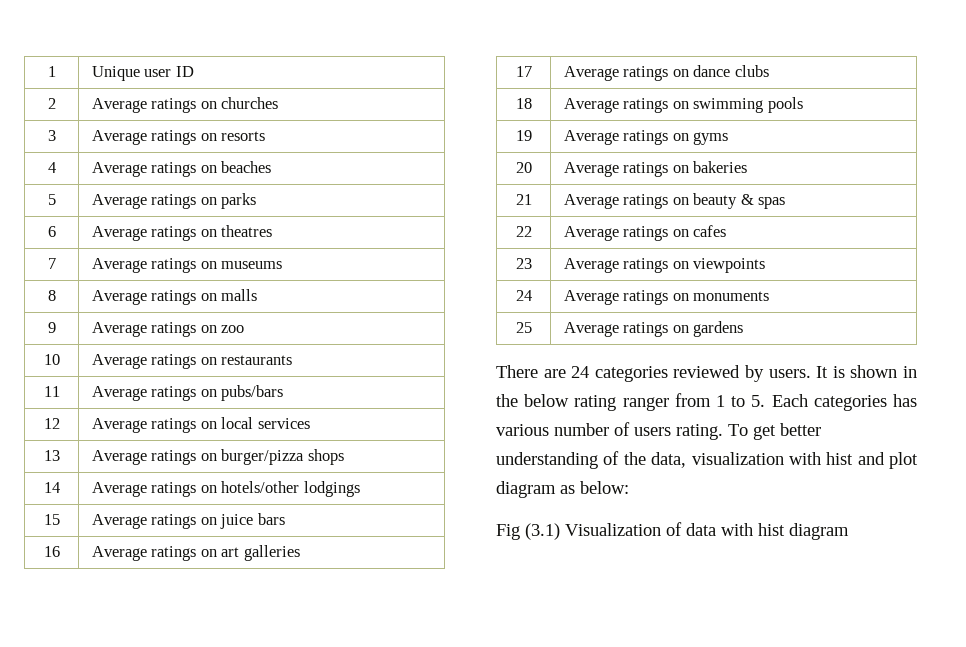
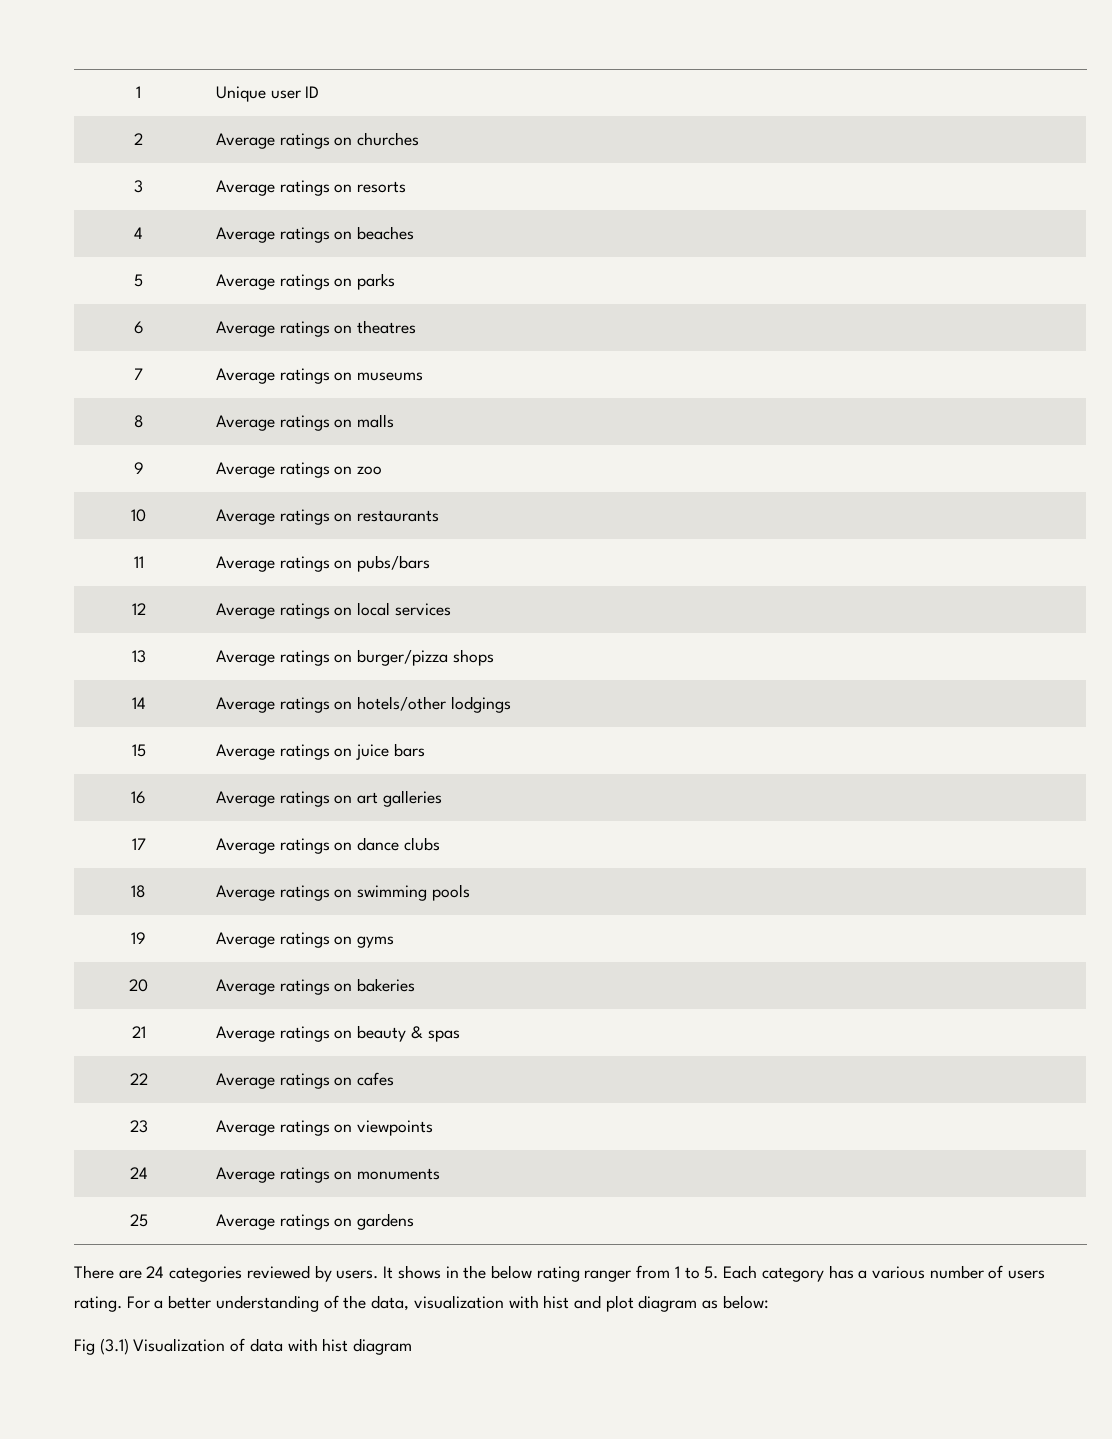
- It is shown in the below rating ranger from 1 to 5. Each categories has various number of users rating.
+ It shows in the below rating ranger from 1 to 5. Each category has a various number of users rating.
- To get better understanding of the data, visualization with hist and plot diagram as below:
+ For a better understanding of the data, visualization with hist and plot diagram as below:

